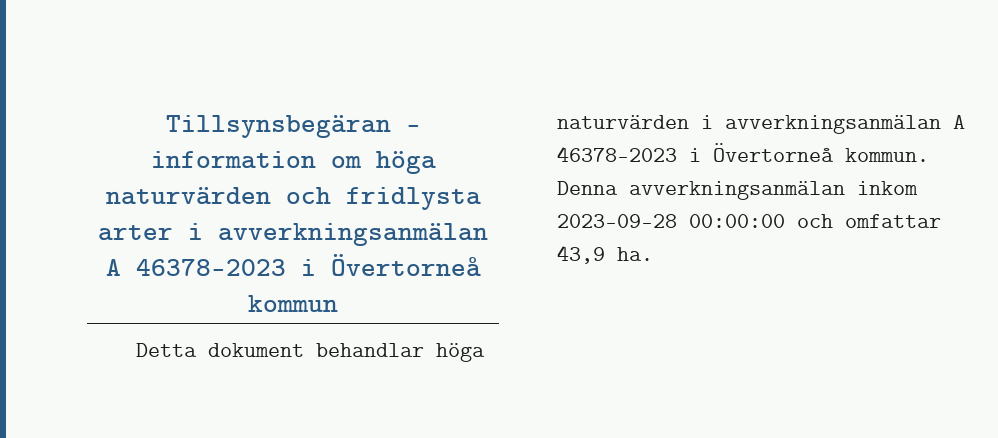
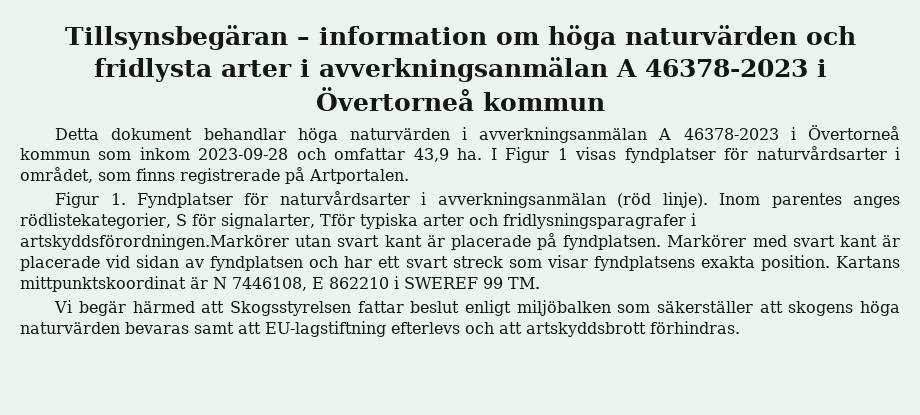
- Detta dokument behandlar höga naturvärden i avverkningsanmälan A 46378-2023 i Övertorneå kommun. Denna avverkningsanmälan inkom 2023-09-28 00:00:00 och omfattar 43,9 ha.
+ Detta dokument behandlar höga naturvärden i avverkningsanmälan A 46378-2023 i Övertorneå kommun som inkom 2023-09-28 och omfattar 43,9 ha.
+ I Figur 1 visas fyndplatser för naturvårdsarter i området, som finns registrerade på Artportalen.
+ Figur 1. Fyndplatser för naturvårdsarter i avverkningsanmälan (röd linje). Inom parentes anges rödlistekategorier, S för signalarter, Tför typiska arter och fridlysningsparagrafer i artskyddsförordningen.Markörer utan svart kant är placerade på fyndplatsen. Markörer med svart kant är placerade vid sidan av fyndplatsen och har ett svart streck som visar fyndplatsens exakta position. Kartans mittpunktskoordinat är N 7446108, E 862210 i SWEREF 99 TM.
+ Vi begär härmed att Skogsstyrelsen fattar beslut enligt miljöbalken som säkerställer att skogens höga naturvärden bevaras samt att EU-lagstiftning efterlevs och att artskyddsbrott förhindras.

